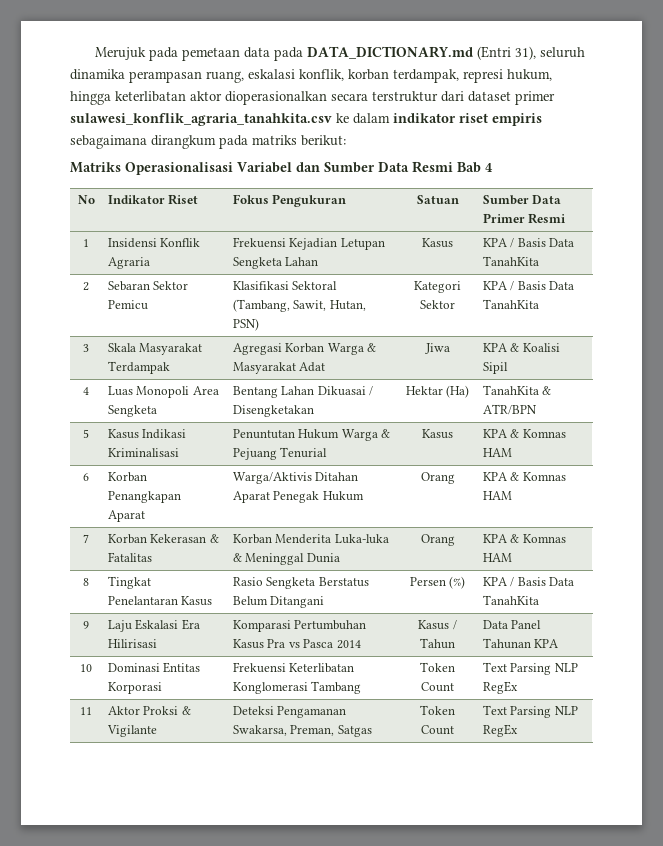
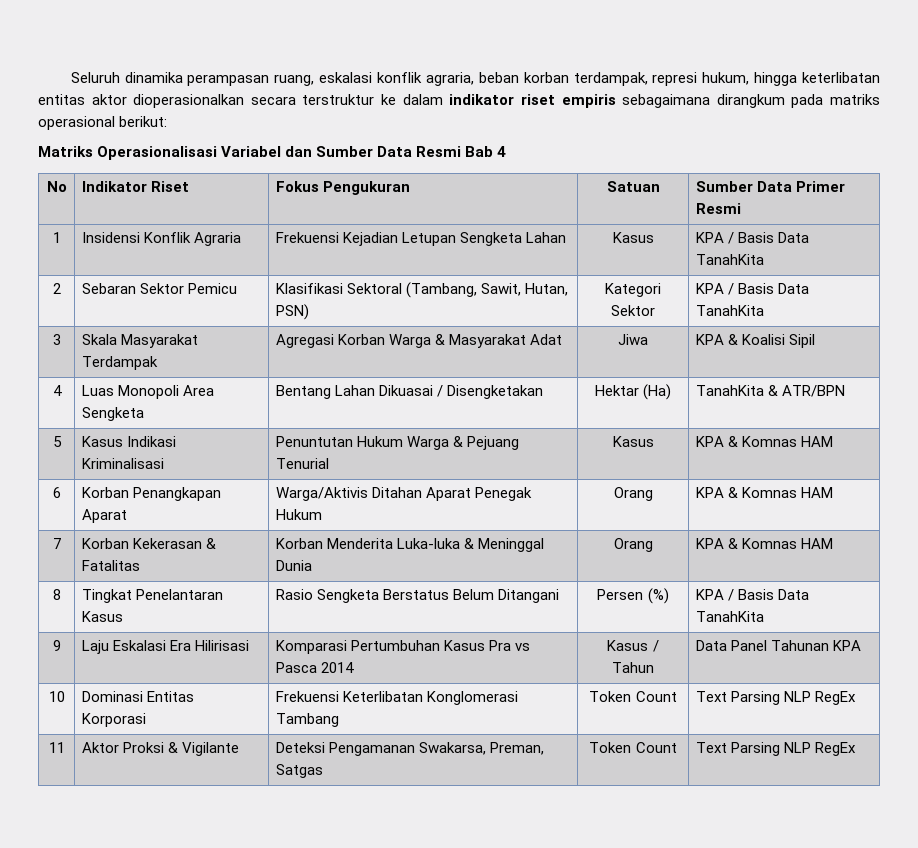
- Merujuk pada pemetaan data pada DATA_DICTIONARY.md (Entri 31), seluruh dinamika perampasan ruang, eskalasi konflik, korban terdampak, represi hukum, hingga keterlibatan aktor dioperasionalkan secara terstruktur dari dataset primer sulawesi_konflik_agraria_tanahkita.csv ke dalam indikator riset empiris sebagaimana dirangkum pada matriks berikut:
+ Seluruh dinamika perampasan ruang, eskalasi konflik agraria, beban korban terdampak, represi hukum, hingga keterlibatan entitas aktor dioperasionalkan secara terstruktur ke dalam indikator riset empiris sebagaimana dirangkum pada matriks operasional berikut:

